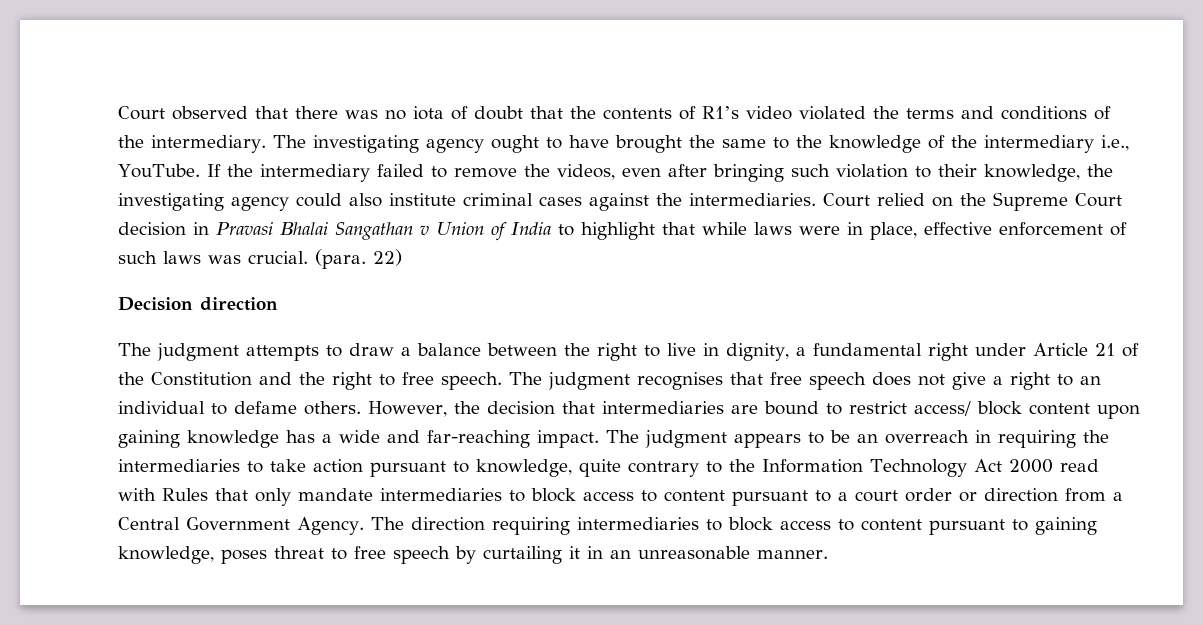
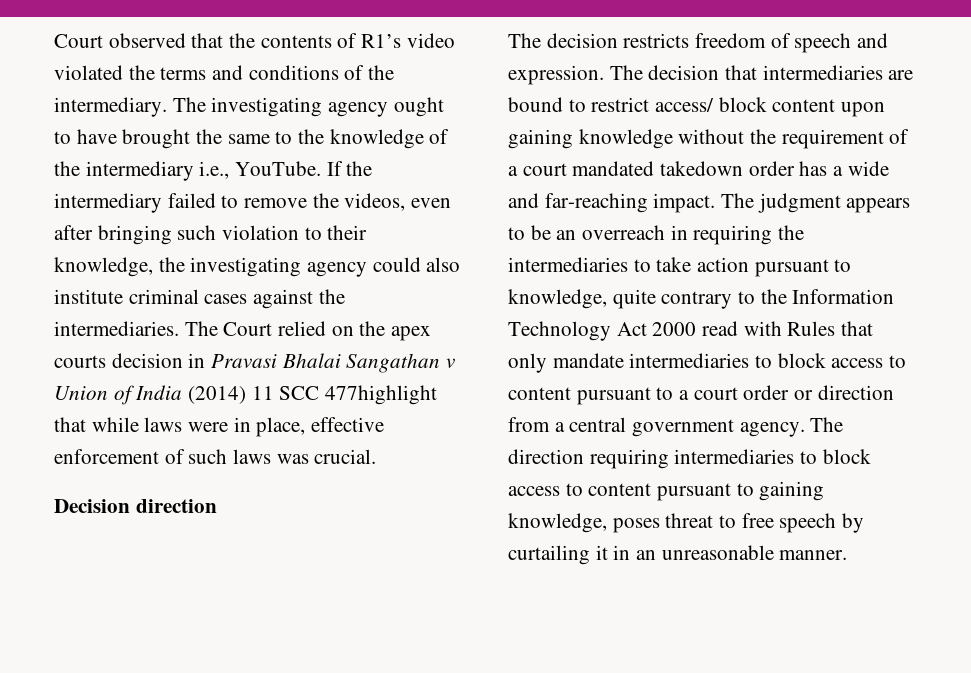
- Court observed that there was no iota of doubt that the contents of R1’s video violated the terms and conditions of the intermediary.
+ Court observed that the contents of R1’s video violated the terms and conditions of the intermediary.
- Court relied on the Supreme Court decision in Pravasi Bhalai Sangathan v Union of India to highlight that while laws were in place, effective enforcement of such laws was crucial. (para. 22)
+ The Court relied on the apex courts decision in Pravasi Bhalai Sangathan v Union of India (2014) 11 SCC 477highlight that while laws were in place, effective enforcement of such laws was crucial.
- The judgment attempts to draw a balance between the right to live in dignity, a fundamental right under Article 21 of the Constitution and the right to free speech. The judgment recognises that free speech does not give a right to an individual to defame others. However, the decision that intermediaries are bound to restrict access/ block content upon gaining knowledge has a wide and far-reaching impact.
+ The decision restricts freedom of speech and expression. The decision that intermediaries are bound to restrict access/ block content upon gaining knowledge without the requirement of a court mandated takedown order has a wide and far-reaching impact.
- The judgment appears to be an overreach in requiring the intermediaries to take action pursuant to knowledge, quite contrary to the Information Technology Act 2000 read with Rules that only mandate intermediaries to block access to content pursuant to a court order or direction from a Central Government Agency.
+ The judgment appears to be an overreach in requiring the intermediaries to take action pursuant to knowledge, quite contrary to the Information Technology Act 2000 read with Rules that only mandate intermediaries to block access to content pursuant to a court order or direction from a central government agency.

